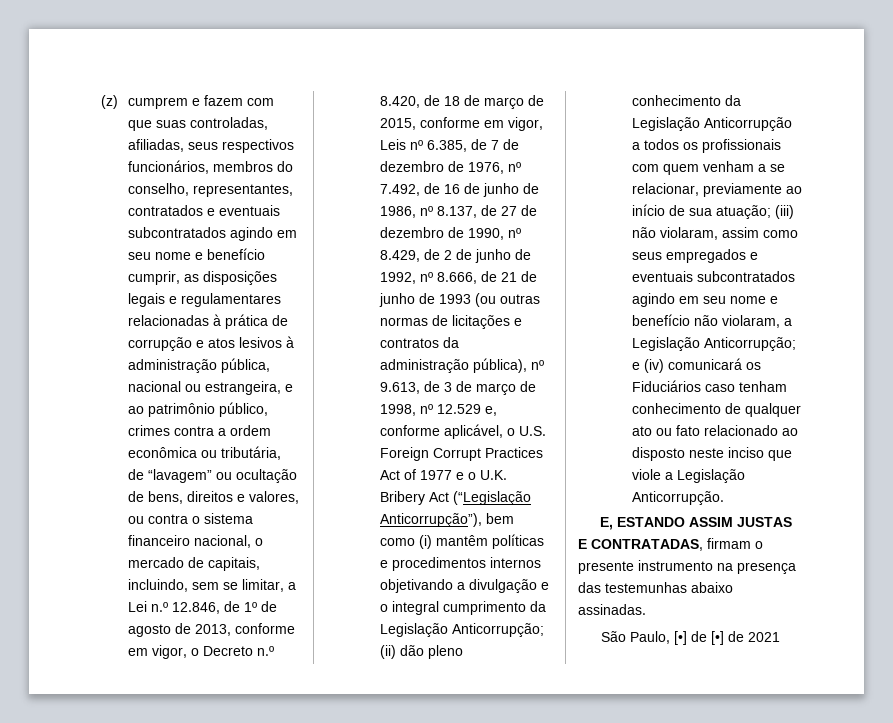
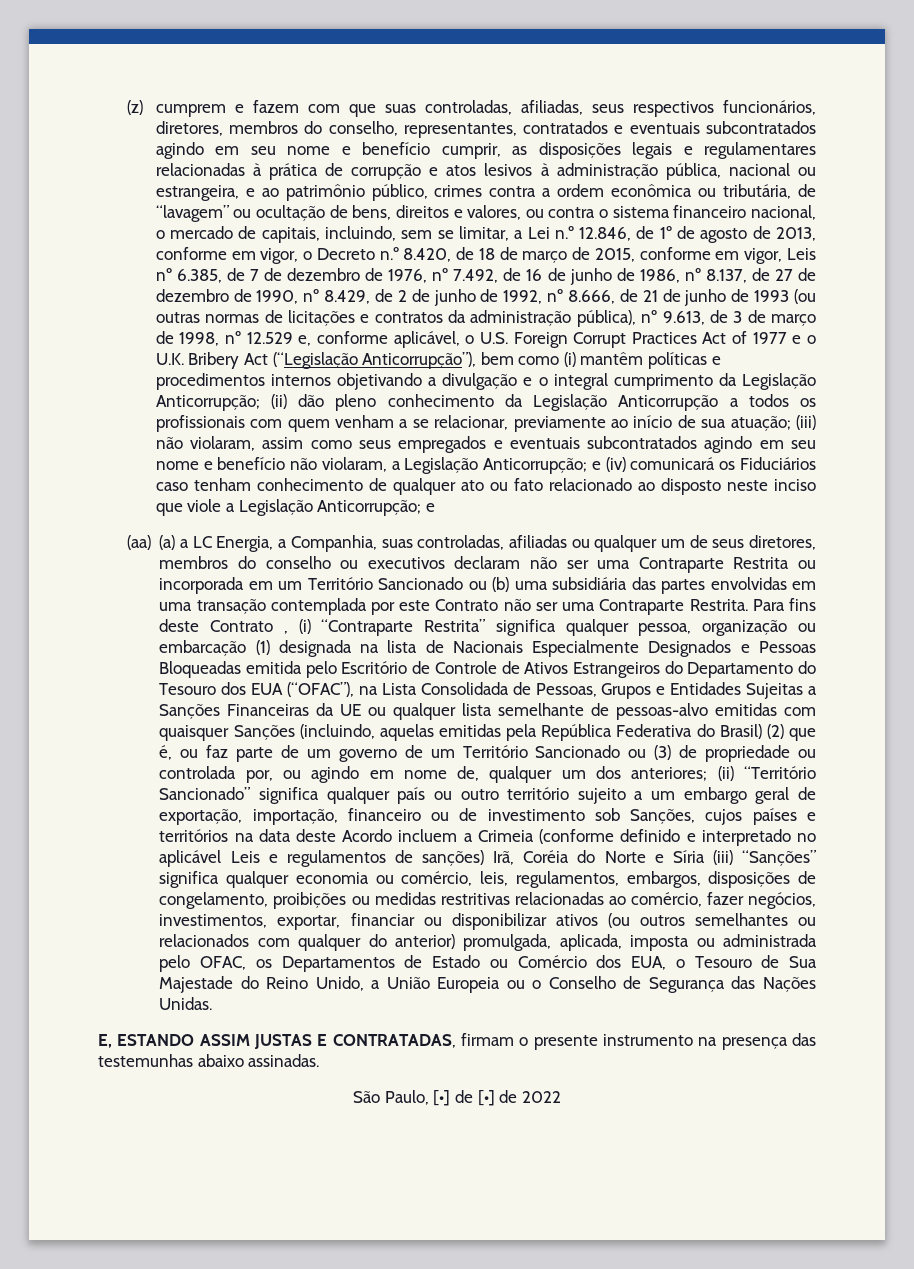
- (z) cumprem e fazem com que suas controladas, afiliadas, seus respectivos funcionários, membros do conselho, representantes, contratados e eventuais subcontratados agindo em seu nome e benefício cumprir, as disposições legais e regulamentares relacionadas à prática de corrupção e atos lesivos à administração pública, nacional ou estrangeira, e ao patrimônio público, crimes contra a ordem econômica ou tributária, de “lavagem” ou ocultação de bens, direitos e valores, ou contra o sistema financeiro nacional, o mercado de capitais, incluindo, sem se limitar, a Lei n.º 12.846, de 1º de agosto de 2013, conforme em vigor, o Decreto n.º 8.420, de 18 de março de 2015, conforme em vigor, Leis nº 6.385, de 7 de dezembro de 1976, nº 7.492, de 16 de junho de 1986, nº 8.137, de 27 de dezembro de 1990, nº 8.429, de 2 de junho de 1992, nº 8.666, de 21 de junho de 1993 (ou outras normas de licitações e contratos da administração pública), nº 9.613, de 3 de março de 1998, nº 12.529 e, conforme aplicável, o U.S. Foreign Corrupt Practices Act of 1977 e o U.K. Bribery Act (“Legislação Anticorrupção”), bem como (i) mantêm políticas e procedimentos internos objetivando a divulgação e o integral cumprimento da Legislação Anticorrupção;
+ (z) cumprem e fazem com que suas controladas, afiliadas, seus respectivos funcionários, diretores, membros do conselho, representantes, contratados e eventuais subcontratados agindo em seu nome e benefício cumprir, as disposições legais e regulamentares relacionadas à prática de corrupção e atos lesivos à administração pública, nacional ou estrangeira, e ao patrimônio público, crimes contra a ordem econômica ou tributária, de “lavagem” ou ocultação de bens, direitos e valores, ou contra o sistema financeiro nacional, o mercado de capitais, incluindo, sem se limitar, a Lei n.º 12.846, de 1º de agosto de 2013, conforme em vigor, o Decreto n.º 8.420, de 18 de março de 2015, conforme em vigor, Leis nº 6.385, de 7 de dezembro de 1976, nº 7.492, de 16 de junho de 1986, nº 8.137, de 27 de dezembro de 1990, nº 8.429, de 2 de junho de 1992, nº 8.666, de 21 de junho de 1993 (ou outras normas de licitações e contratos da administração pública), nº 9.613, de 3 de março de 1998, nº 12.529 e, conforme aplicável, o U.S. Foreign Corrupt Practices Act of 1977 e o U.K. Bribery Act (“Legislação Anticorrupção”), bem como (i) mantêm políticas e procedimentos internos objetivando a divulgação e o integral cumprimento da Legislação Anticorrupção;
- e (iv) comunicará os Fiduciários caso tenham conhecimento de qualquer ato ou fato relacionado ao disposto neste inciso que viole a Legislação Anticorrupção.
+ e (iv) comunicará os Fiduciários caso tenham conhecimento de qualquer ato ou fato relacionado ao disposto neste inciso que viole a Legislação Anticorrupção; e
+ (aa) (a) a LC Energia, a Companhia, suas controladas, afiliadas ou qualquer um de seus diretores, membros do conselho ou executivos declaram não ser uma Contraparte Restrita ou incorporada em um Território Sancionado ou (b) uma subsidiária das partes envolvidas em uma transação contemplada por este Contrato não ser uma Contraparte Restrita. Para fins deste Contrato , (i) “Contraparte Restrita” significa qualquer pessoa, organização ou embarcação (1) designada na lista de Nacionais Especialmente Designados e Pessoas Bloqueadas emitida pelo Escritório de Controle de Ativos Estrangeiros do Departamento do Tesouro dos EUA (“OFAC”), na Lista Consolidada de Pessoas, Grupos e Entidades Sujeitas a Sanções Financeiras da UE ou qualquer lista semelhante de pessoas-alvo emitidas com quaisquer Sanções (incluindo, aquelas emitidas pela República Federativa do Brasil) (2) que é, ou faz parte de um governo de um Território Sancionado ou (3) de propriedade ou controlada por, ou agindo em nome de, qualquer um dos anteriores; (ii) “Território Sancionado” significa qualquer país ou outro território sujeito a um embargo geral de exportação, importação, financeiro ou de investimento sob Sanções, cujos países e territórios na data deste Acordo incluem a Crimeia (conforme definido e interpretado no aplicável Leis e regulamentos de sanções) Irã, Coréia do Norte e Síria (iii) “Sanções” significa qualquer economia ou comércio, leis, regulamentos, embargos, disposições de congelamento, proibições ou medidas restritivas relacionadas ao comércio, fazer negócios, investimentos, exportar, financiar ou disponibilizar ativos (ou outros semelhantes ou relacionados com qualquer do anterior) promulgada, aplicada, imposta ou administrada pelo OFAC, os Departamentos de Estado ou Comércio dos EUA, o Tesouro de Sua Majestade do Reino Unido, a União Europeia ou o Conselho de Segurança das Nações Unidas.
- São Paulo, [•] de [•] de 2021
+ São Paulo, [•] de [•] de 2022

